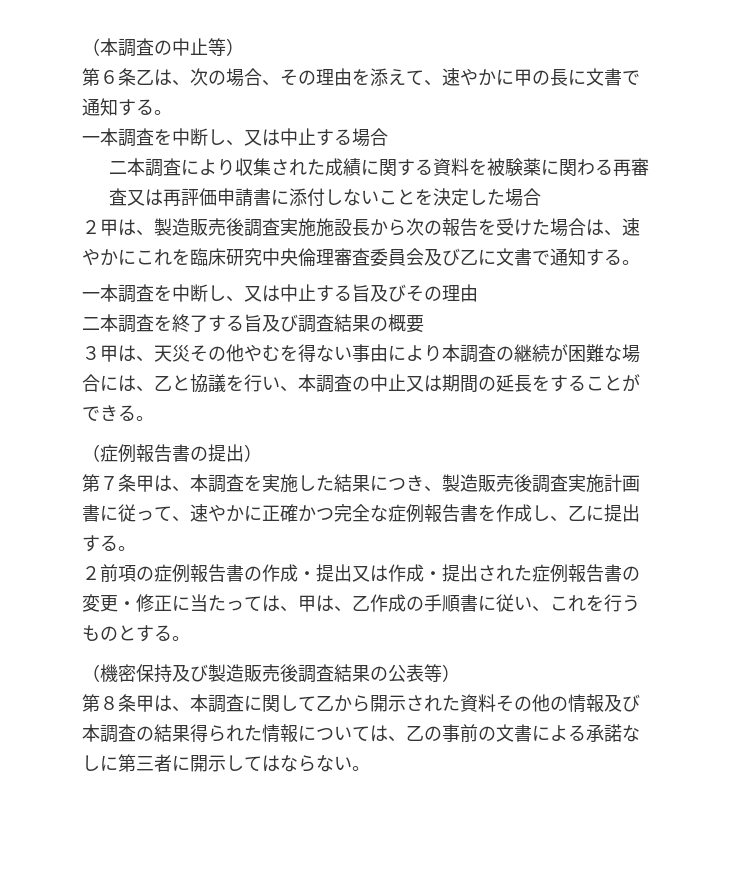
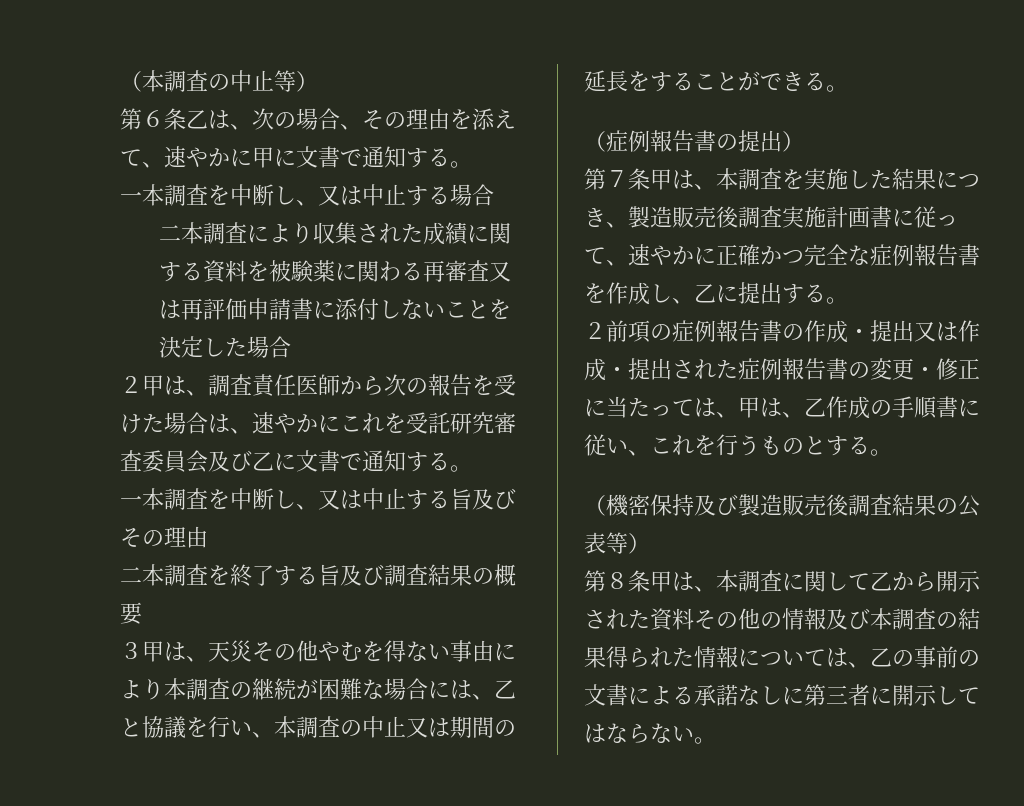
- 第６条乙は、次の場合、その理由を添えて、速やかに甲の長に文書で通知する。
+ 第６条乙は、次の場合、その理由を添えて、速やかに甲に文書で通知する。
- ２甲は、製造販売後調査実施施設長から次の報告を受けた場合は、速やかにこれを臨床研究中央倫理審査委員会及び乙に文書で通知する。
+ ２甲は、調査責任医師から次の報告を受けた場合は、速やかにこれを受託研究審査委員会及び乙に文書で通知する。

